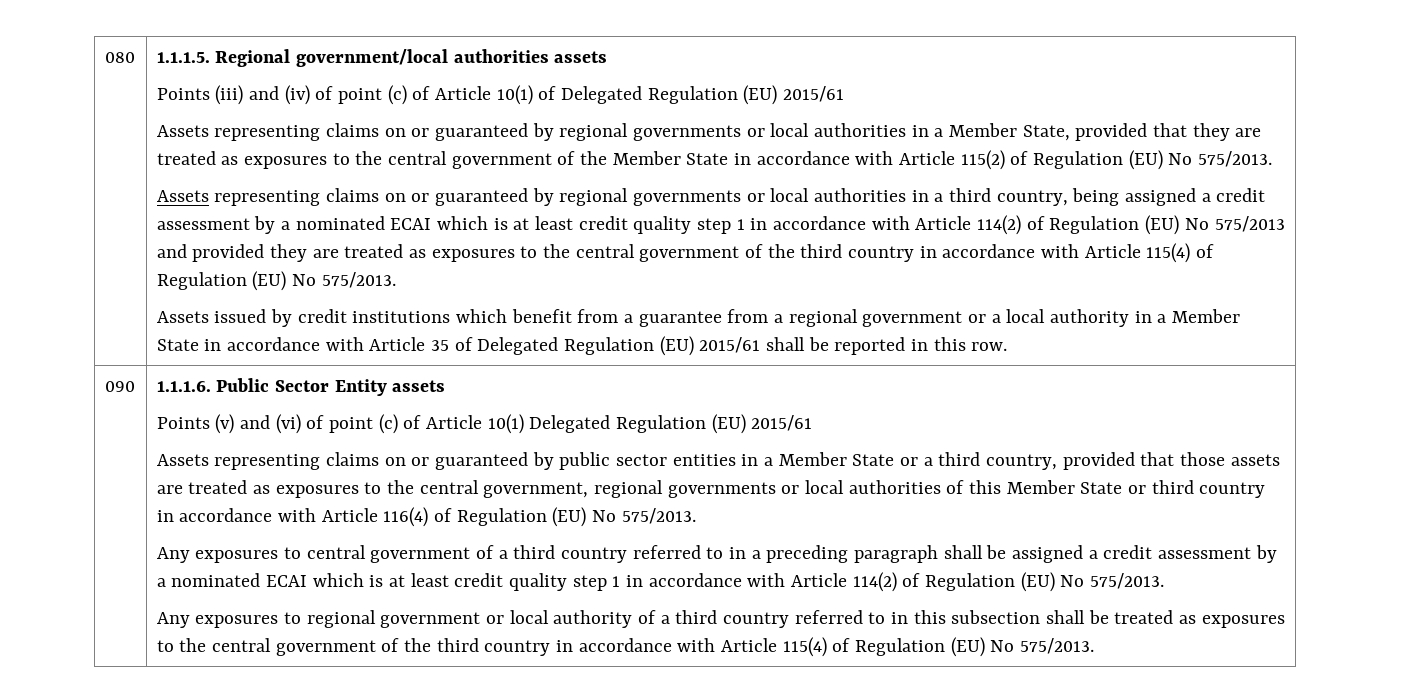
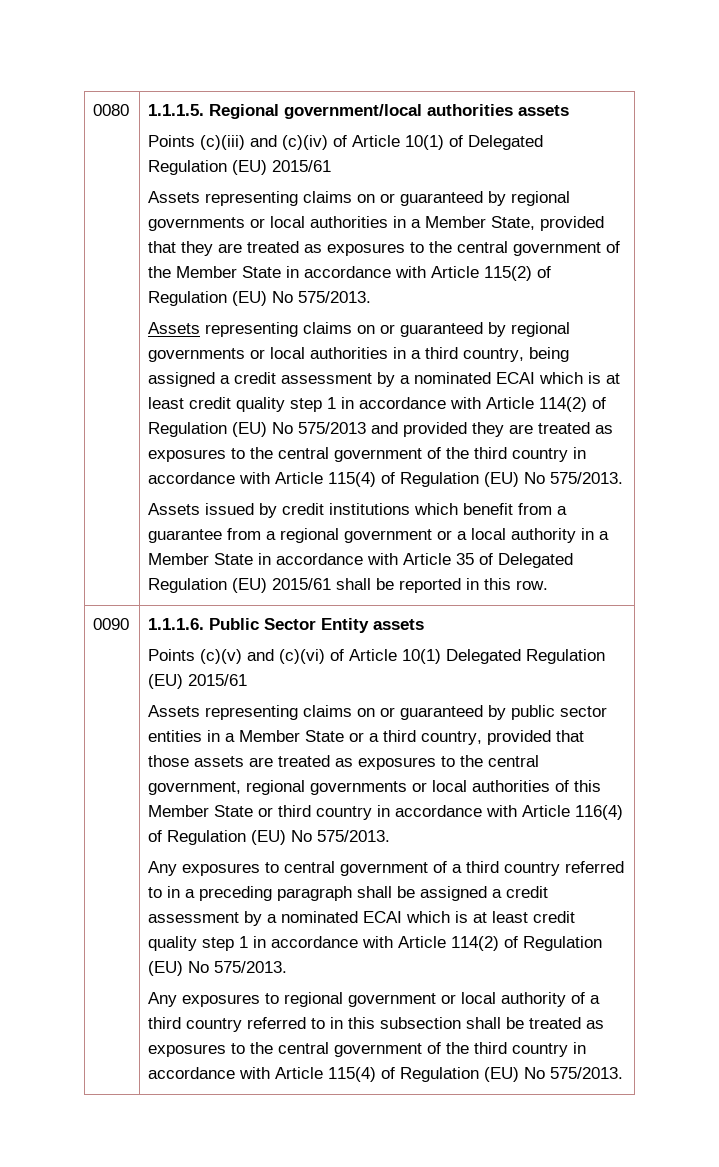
- 080
+ 0080
- Points (iii) and (iv) of point (c) of Article 10(1) of Delegated Regulation (EU) 2015/61
+ Points (c)(iii) and (c)(iv) of Article 10(1) of Delegated Regulation (EU) 2015/61
- 090
+ 0090
- Points (v) and (vi) of point (c) of Article 10(1) Delegated Regulation (EU) 2015/61
+ Points (c)(v) and (c)(vi) of Article 10(1) Delegated Regulation (EU) 2015/61

